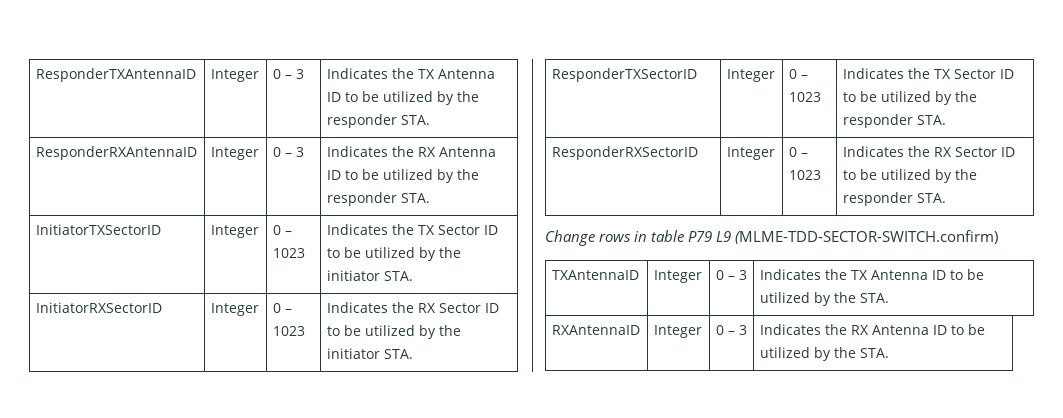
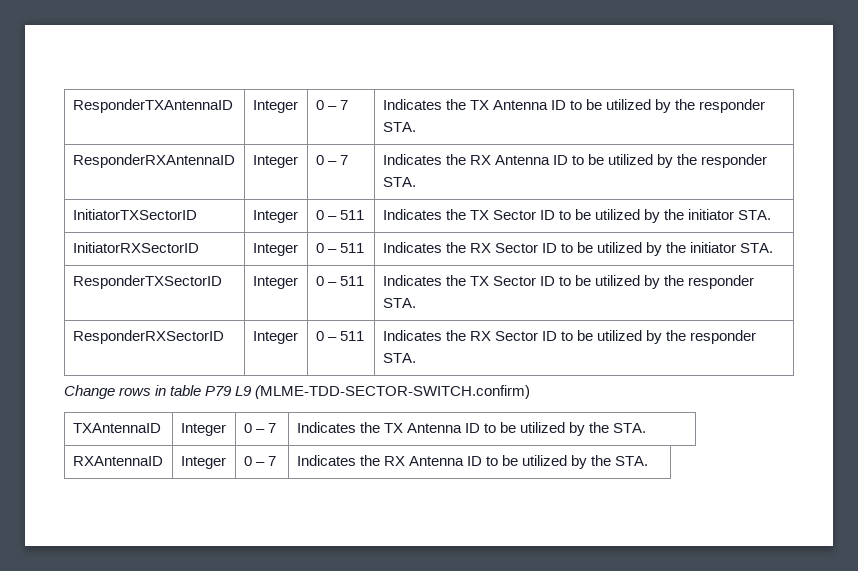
- ResponderTXAntennaID | Integer | 0 – 3 | Indicates the TX Antenna ID to be utilized by the responder STA.
+ ResponderTXAntennaID | Integer | 0 – 7 | Indicates the TX Antenna ID to be utilized by the responder STA.
- ResponderRXAntennaID | Integer | 0 – 3 | Indicates the RX Antenna ID to be utilized by the responder STA.
+ ResponderRXAntennaID | Integer | 0 – 7 | Indicates the RX Antenna ID to be utilized by the responder STA.
- InitiatorTXSectorID | Integer | 0 – 1023 | Indicates the TX Sector ID to be utilized by the initiator STA.
+ InitiatorTXSectorID | Integer | 0 – 511 | Indicates the TX Sector ID to be utilized by the initiator STA.
- InitiatorRXSectorID | Integer | 0 – 1023 | Indicates the RX Sector ID to be utilized by the initiator STA.
+ InitiatorRXSectorID | Integer | 0 – 511 | Indicates the RX Sector ID to be utilized by the initiator STA.
- ResponderTXSectorID | Integer | 0 – 1023 | Indicates the TX Sector ID to be utilized by the responder STA.
+ ResponderTXSectorID | Integer | 0 – 511 | Indicates the TX Sector ID to be utilized by the responder STA.
- ResponderRXSectorID | Integer | 0 – 1023 | Indicates the RX Sector ID to be utilized by the responder STA.
+ ResponderRXSectorID | Integer | 0 – 511 | Indicates the RX Sector ID to be utilized by the responder STA.
- TXAntennaID | Integer | 0 – 3 | Indicates the TX Antenna ID to be utilized by the STA.
+ TXAntennaID | Integer | 0 – 7 | Indicates the TX Antenna ID to be utilized by the STA.
- RXAntennaID | Integer | 0 – 3 | Indicates the RX Antenna ID to be utilized by the STA.
+ RXAntennaID | Integer | 0 – 7 | Indicates the RX Antenna ID to be utilized by the STA.

